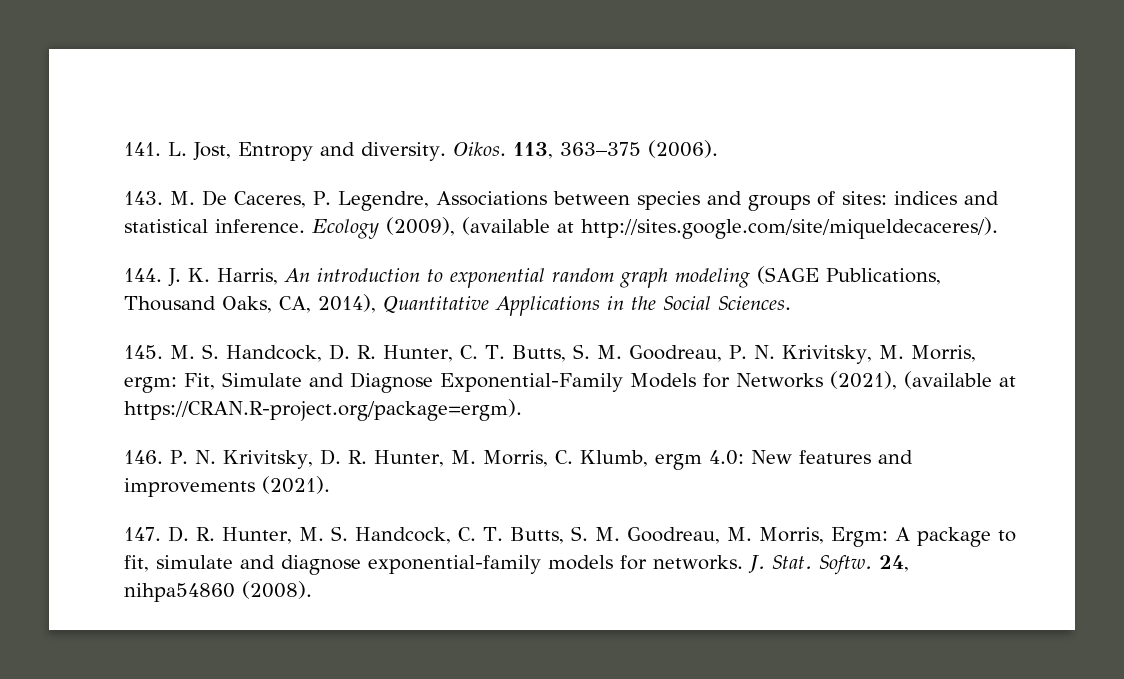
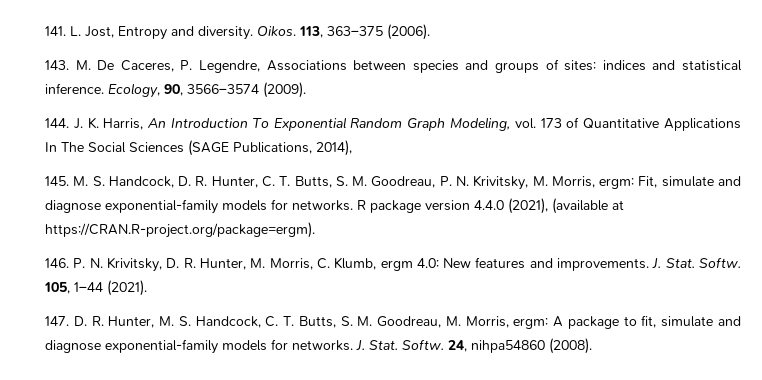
- Ecology (2009), (available at http://sites.google.com/site/miqueldecaceres/).
+ Ecology, 90, 3566–3574 (2009).
- 144. J. K. Harris, An introduction to exponential random graph modeling (SAGE Publications, Thousand Oaks, CA, 2014), Quantitative Applications in the Social Sciences.
+ 144. J. K. Harris, An Introduction To Exponential Random Graph Modeling, vol. 173 of Quantitative Applications In The Social Sciences (SAGE Publications, 2014),
- 145. M. S. Handcock, D. R. Hunter, C. T. Butts, S. M. Goodreau, P. N. Krivitsky, M. Morris, ergm: Fit, Simulate and Diagnose Exponential-Family Models for Networks (2021), (available at https://CRAN.R-project.org/package=ergm).
+ 145. M. S. Handcock, D. R. Hunter, C. T. Butts, S. M. Goodreau, P. N. Krivitsky, M. Morris, ergm: Fit, simulate and diagnose exponential-family models for networks. R package version 4.4.0 (2021), (available at https://CRAN.R-project.org/package=ergm).
- 146. P. N. Krivitsky, D. R. Hunter, M. Morris, C. Klumb, ergm 4.0: New features and improvements (2021).
+ 146. P. N. Krivitsky, D. R. Hunter, M. Morris, C. Klumb, ergm 4.0: New features and improvements. J. Stat. Softw. 105, 1–44 (2021).
- 147. D. R. Hunter, M. S. Handcock, C. T. Butts, S. M. Goodreau, M. Morris, Ergm: A package to fit, simulate and diagnose exponential-family models for networks.
+ 147. D. R. Hunter, M. S. Handcock, C. T. Butts, S. M. Goodreau, M. Morris, ergm: A package to fit, simulate and diagnose exponential-family models for networks.

